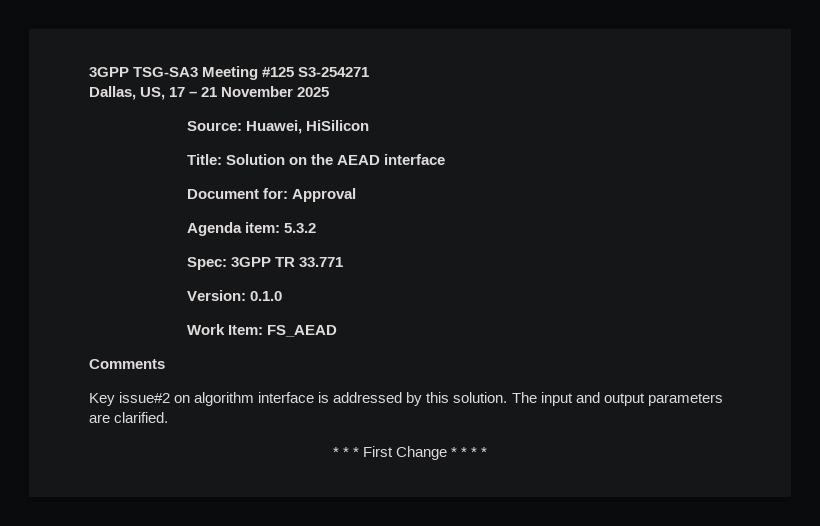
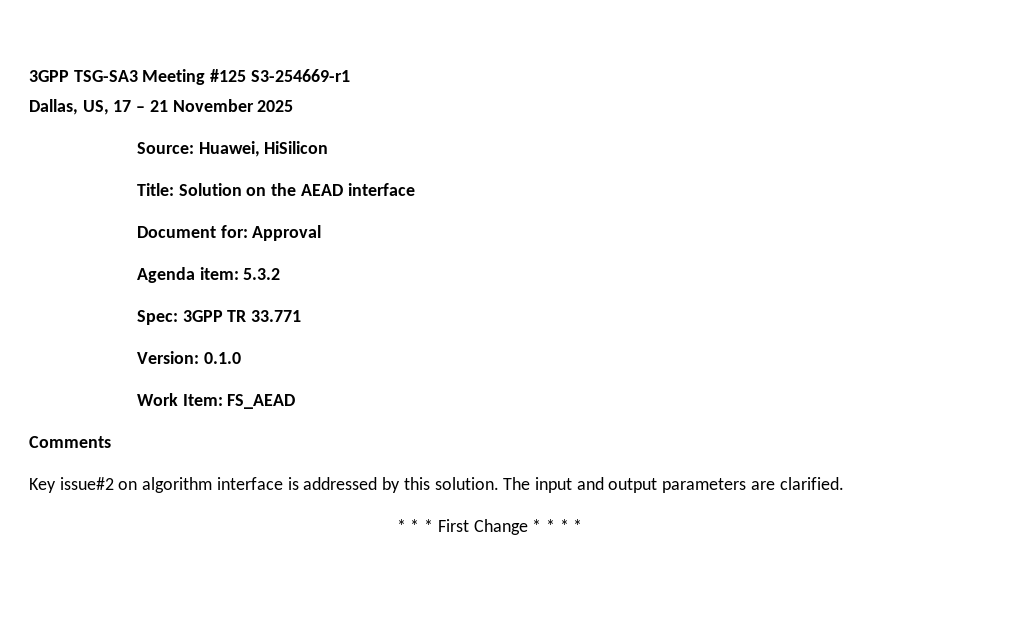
- 3GPP TSG-SA3 Meeting #125 S3-254271
+ 3GPP TSG-SA3 Meeting #125 S3-254669-r1

